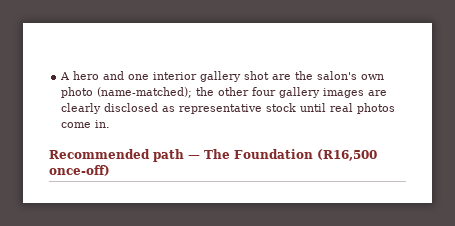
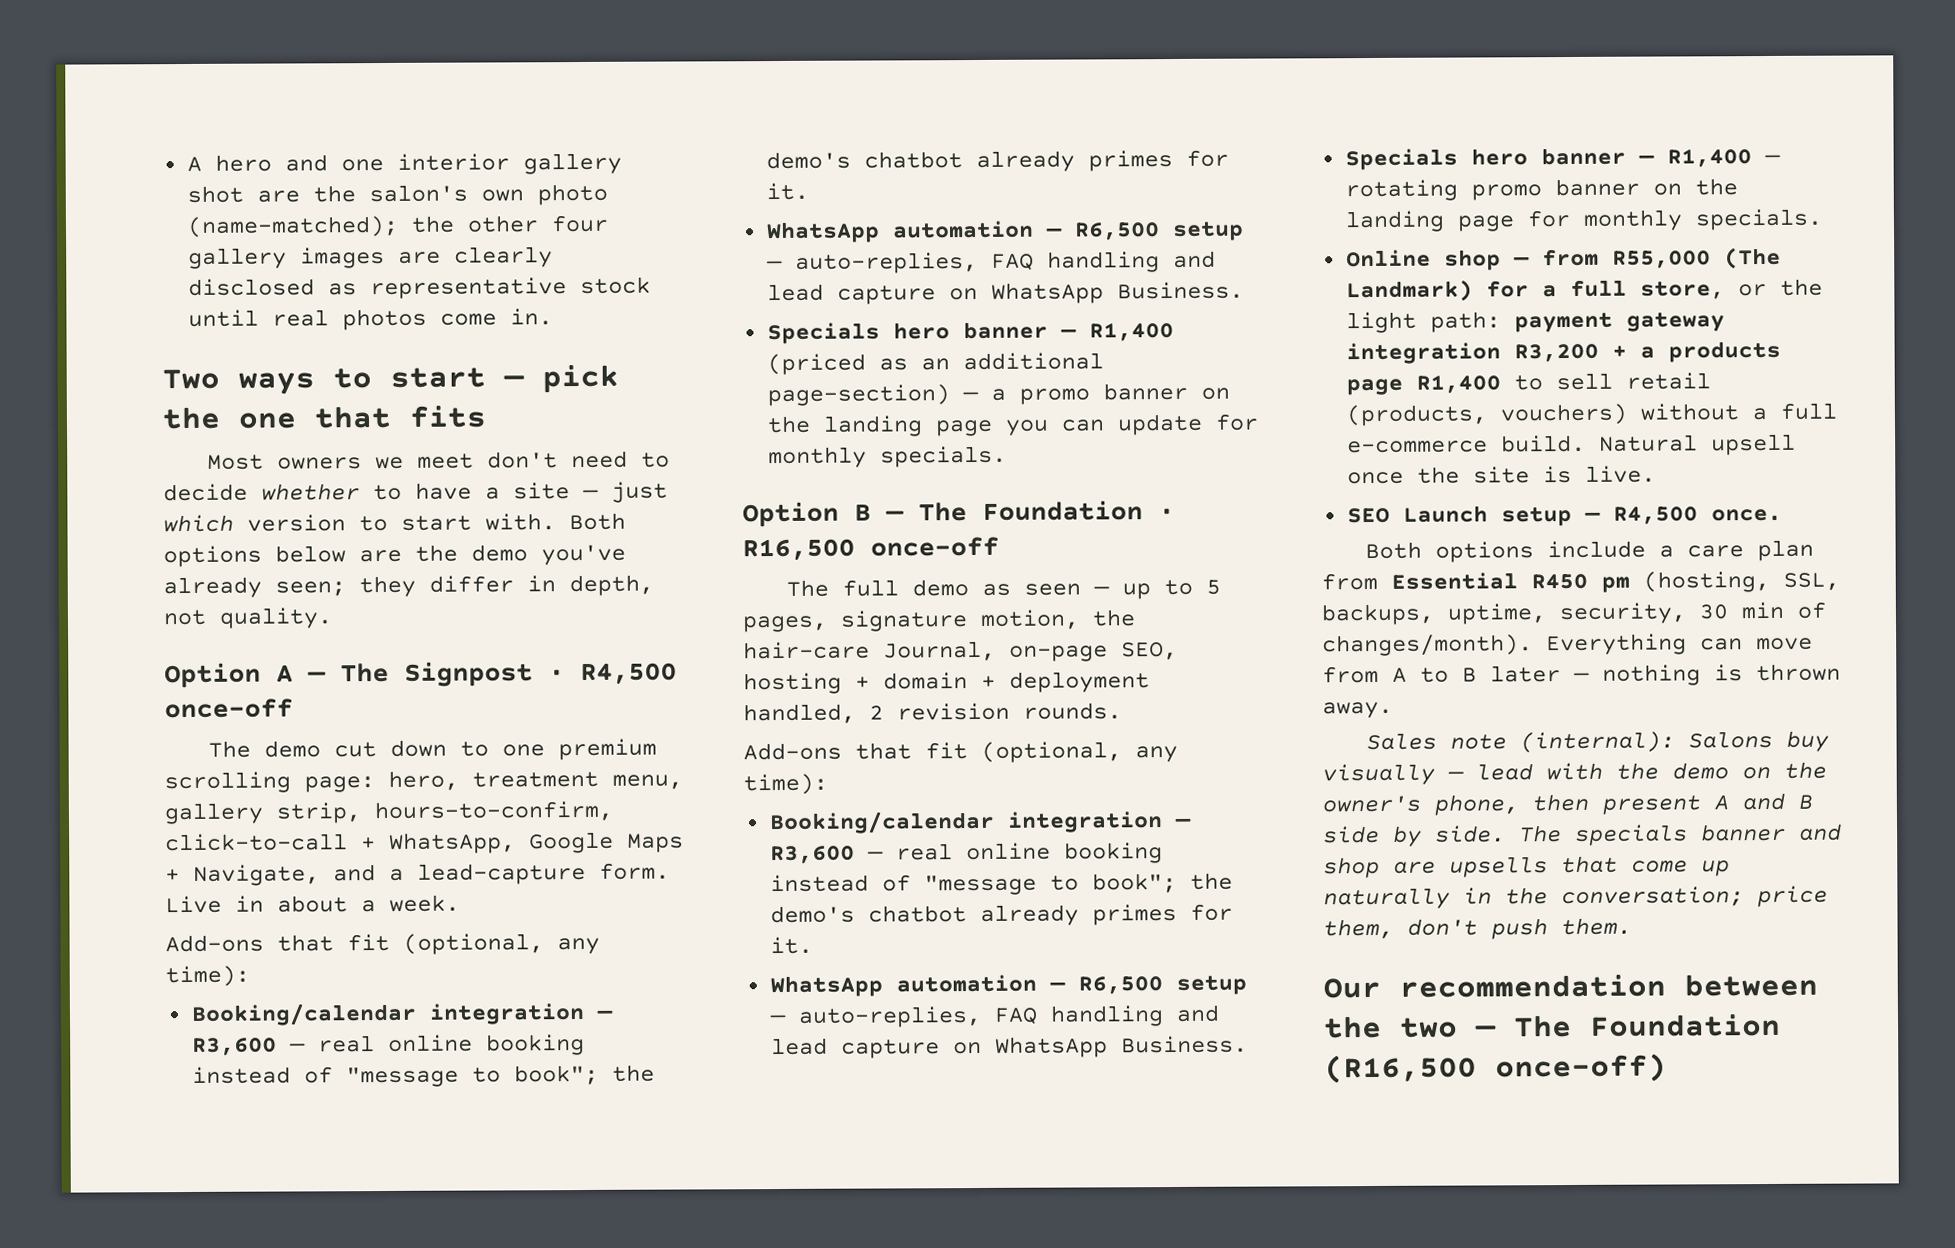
- Recommended path — The Foundation (R16,500 once-off)
+ Two ways to start — pick the one that fits
+ Most owners we meet don't need to decide whether to have a site — just which version to start with. Both options below are the demo you've already seen; they differ in depth, not quality.
+ Option A — The Signpost · R4,500 once-off
+ The demo cut down to one premium scrolling page: hero, treatment menu, gallery strip, hours-to-confirm, click-to-call + WhatsApp, Google Maps + Navigate, and a lead-capture form. Live in about a week.
+ Add-ons that fit (optional, any time):
+ Booking/calendar integration — R3,600 — real online booking instead of "message to book"; the demo's chatbot already primes for it.
+ WhatsApp automation — R6,500 setup — auto-replies, FAQ handling and lead capture on WhatsApp Business.
+ Specials hero banner — R1,400 (priced as an additional page-section) — a promo banner on the landing page you can update for monthly specials.
+ Option B — The Foundation · R16,500 once-off
+ The full demo as seen — up to 5 pages, signature motion, the hair-care Journal, on-page SEO, hosting + domain + deployment handled, 2 revision rounds.
+ Add-ons that fit (optional, any time):
+ Booking/calendar integration — R3,600 — real online booking instead of "message to book"; the demo's chatbot already primes for it.
+ WhatsApp automation — R6,500 setup — auto-replies, FAQ handling and lead capture on WhatsApp Business.
+ Specials hero banner — R1,400 — rotating promo banner on the landing page for monthly specials.
+ Online shop — from R55,000 (The Landmark) for a full store, or the light path: payment gateway integration R3,200 + a products page R1,400 to sell retail (products, vouchers) without a full e-commerce build. Natural upsell once the site is live.
+ SEO Launch setup — R4,500 once.
+ Both options include a care plan from Essential R450 pm (hosting, SSL, backups, uptime, security, 30 min of changes/month). Everything can move from A to B later — nothing is thrown away.
+ Sales note (internal): Salons buy visually — lead with the demo on the owner's phone, then present A and B side by side. The specials banner and shop are upsells that come up naturally in the conversation; price them, don't push them.
+ Our recommendation between the two — The Foundation (R16,500 once-off)

